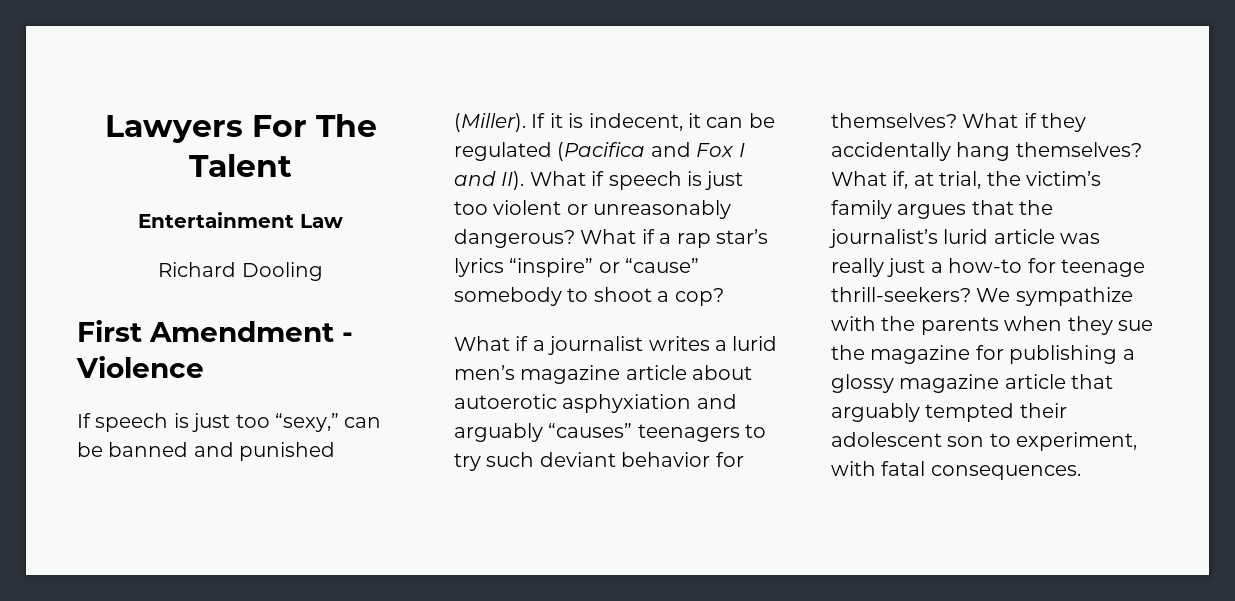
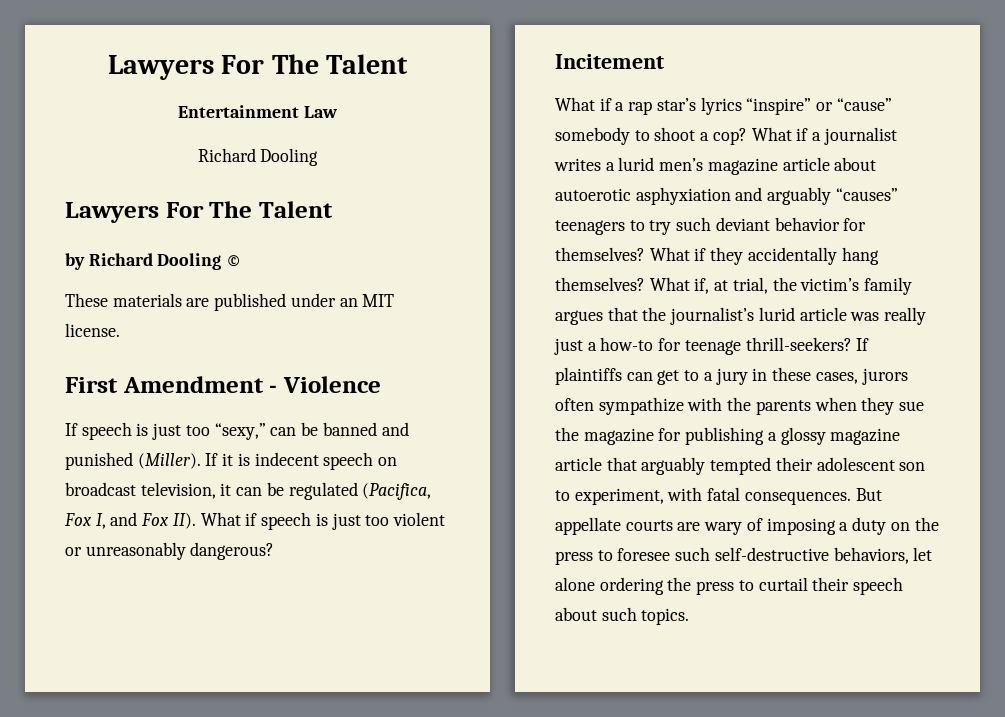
  Entertainment Law
  Richard Dooling
+ Lawyers For The Talent
+ by Richard Dooling ©
+ These materials are published under an MIT license.
- If it is indecent, it can be regulated (Pacifica and Fox I and II). What if speech is just too violent or unreasonably dangerous? What if a rap star’s lyrics “inspire” or “cause” somebody to shoot a cop?
- What if a journalist writes a lurid men’s magazine article about autoerotic asphyxiation and arguably “causes” teenagers to try such deviant behavior for themselves?
+ If it is indecent speech on broadcast television, it can be regulated (Pacifica, Fox I, and Fox II). What if speech is just too violent or unreasonably dangerous?
+ Incitement
+ What if a rap star’s lyrics “inspire” or “cause” somebody to shoot a cop? What if a journalist writes a lurid men’s magazine article about autoerotic asphyxiation and arguably “causes” teenagers to try such deviant behavior for themselves?
- We sympathize with the parents when they sue the magazine for publishing a glossy magazine article that arguably tempted their adolescent son to experiment, with fatal consequences.
+ If plaintiffs can get to a jury in these cases, jurors often sympathize with the parents when they sue the magazine for publishing a glossy magazine article that arguably tempted their adolescent son to experiment, with fatal consequences.
+ But appellate courts are wary of imposing a duty on the press to foresee such self-destructive behaviors, let alone ordering the press to curtail their speech about such topics.

